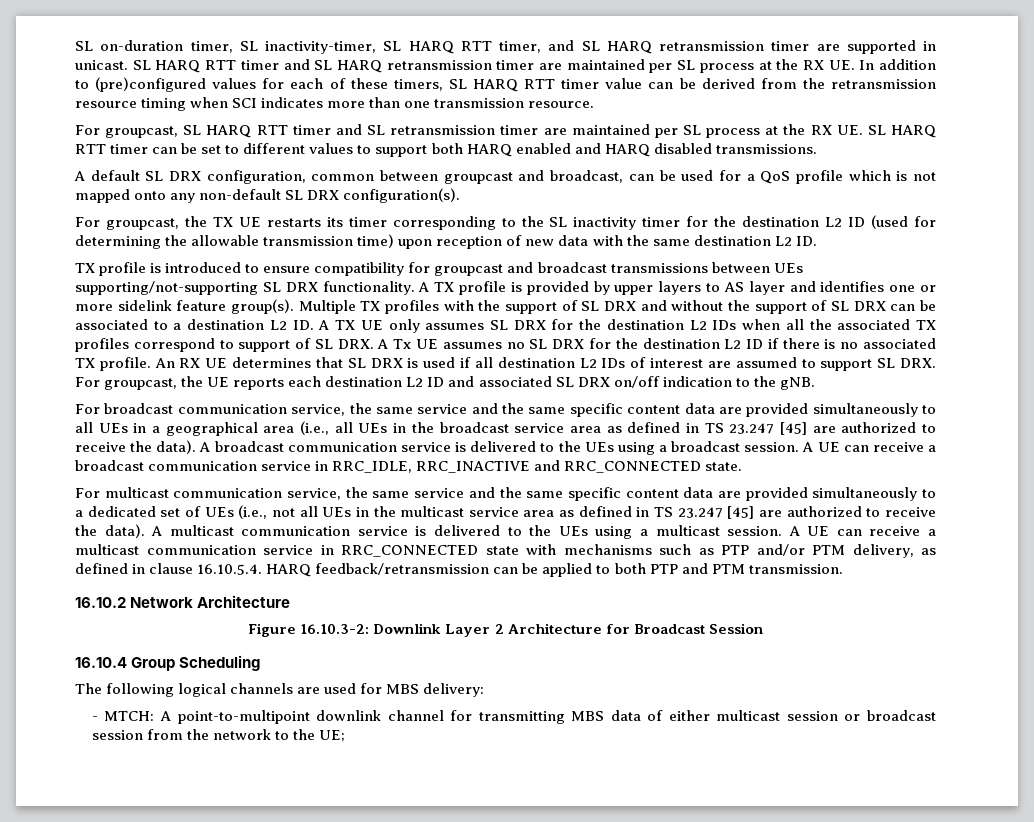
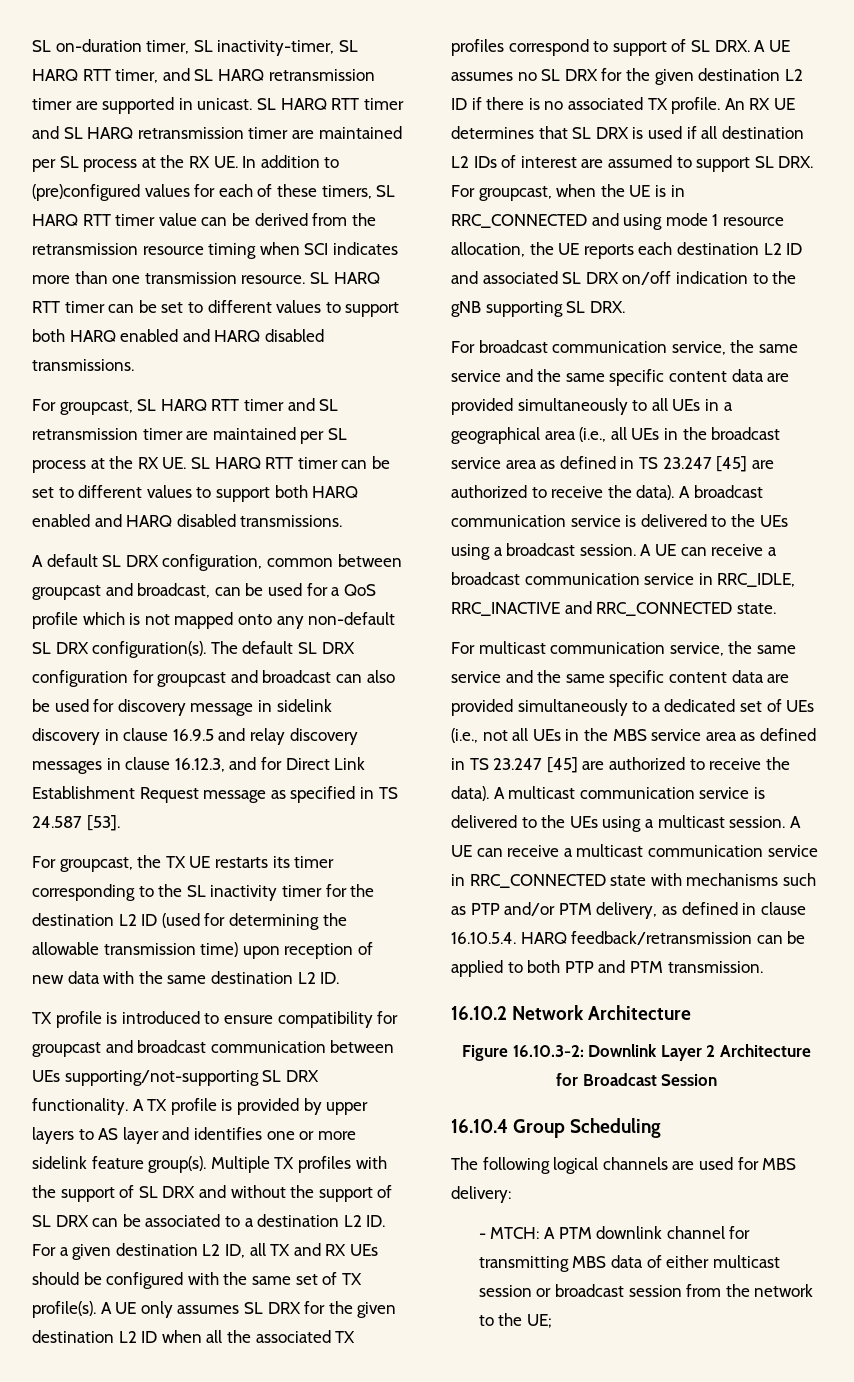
- SL HARQ RTT timer and SL HARQ retransmission timer are maintained per SL process at the RX UE. In addition to (pre)configured values for each of these timers, SL HARQ RTT timer value can be derived from the retransmission resource timing when SCI indicates more than one transmission resource.
+ SL HARQ RTT timer and SL HARQ retransmission timer are maintained per SL process at the RX UE. In addition to (pre)configured values for each of these timers, SL HARQ RTT timer value can be derived from the retransmission resource timing when SCI indicates more than one transmission resource. SL HARQ RTT timer can be set to different values to support both HARQ enabled and HARQ disabled transmissions.
+ The default SL DRX configuration for groupcast and broadcast can also be used for discovery message in sidelink discovery in clause 16.9.5 and relay discovery messages in clause 16.12.3, and for Direct Link Establishment Request message as specified in TS 24.587 [53].
- TX profile is introduced to ensure compatibility for groupcast and broadcast transmissions between UEs supporting/not-supporting SL DRX functionality.
+ TX profile is introduced to ensure compatibility for groupcast and broadcast communication between UEs supporting/not-supporting SL DRX functionality.
- Multiple TX profiles with the support of SL DRX and without the support of SL DRX can be associated to a destination L2 ID. A TX UE only assumes SL DRX for the destination L2 IDs when all the associated TX profiles correspond to support of SL DRX. A Tx UE assumes no SL DRX for the destination L2 ID if there is no associated TX profile.
+ Multiple TX profiles with the support of SL DRX and without the support of SL DRX can be associated to a destination L2 ID. For a given destination L2 ID, all TX and RX UEs should be configured with the same set of TX profile(s). A UE only assumes SL DRX for the given destination L2 ID when all the associated TX profiles correspond to support of SL DRX. A UE assumes no SL DRX for the given destination L2 ID if there is no associated TX profile.
- An RX UE determines that SL DRX is used if all destination L2 IDs of interest are assumed to support SL DRX. For groupcast, the UE reports each destination L2 ID and associated SL DRX on/off indication to the gNB.
+ An RX UE determines that SL DRX is used if all destination L2 IDs of interest are assumed to support SL DRX. For groupcast, when the UE is in RRC_CONNECTED and using mode 1 resource allocation, the UE reports each destination L2 ID and associated SL DRX on/off indication to the gNB supporting SL DRX.
- For multicast communication service, the same service and the same specific content data are provided simultaneously to a dedicated set of UEs (i.e., not all UEs in the multicast service area as defined in TS 23.247 [45] are authorized to receive the data).
+ For multicast communication service, the same service and the same specific content data are provided simultaneously to a dedicated set of UEs (i.e., not all UEs in the MBS service area as defined in TS 23.247 [45] are authorized to receive the data).
- - MTCH: A point-to-multipoint downlink channel for transmitting MBS data of either multicast session or broadcast session from the network to the UE;
+ - MTCH: A PTM downlink channel for transmitting MBS data of either multicast session or broadcast session from the network to the UE;

